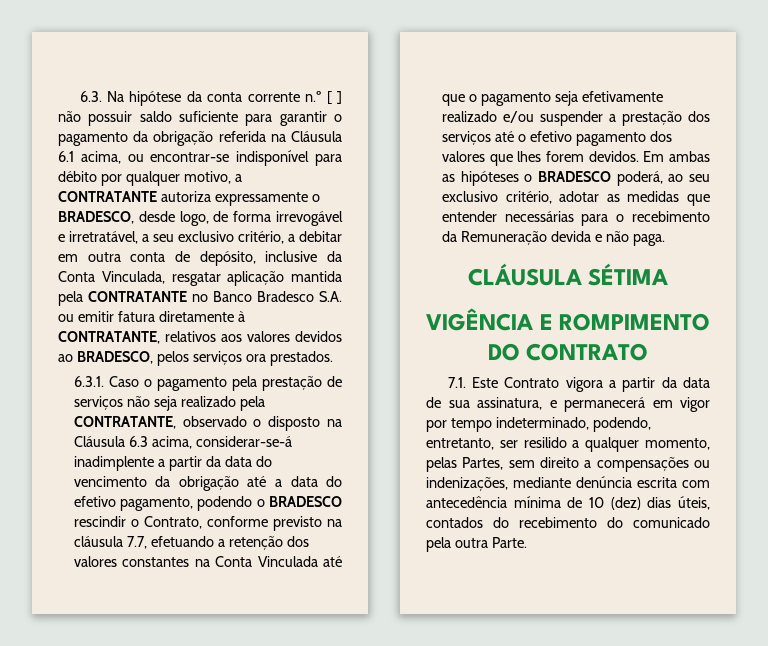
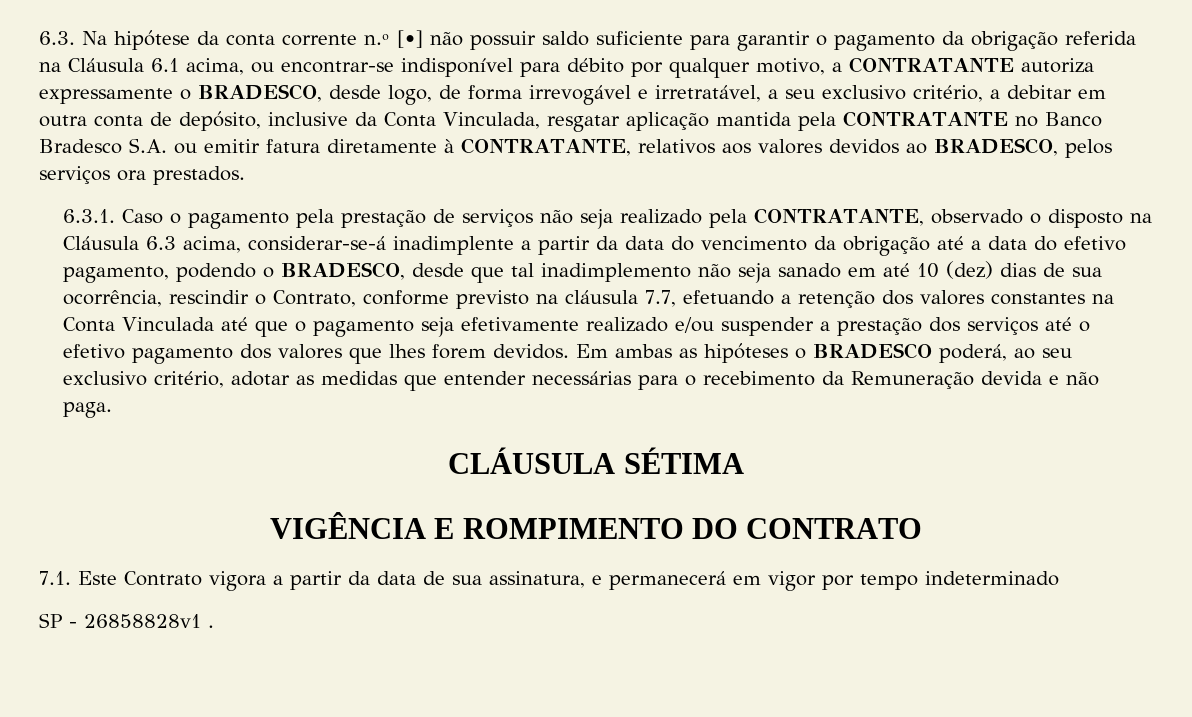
- 6.3. Na hipótese da conta corrente n.º [ ] não possuir saldo suficiente para garantir o pagamento da obrigação referida na Cláusula 6.1 acima, ou encontrar-se indisponível para débito por qualquer motivo, a CONTRATANTE autoriza expressamente o BRADESCO, desde logo, de forma irrevogável e irretratável, a seu exclusivo critério, a debitar em outra conta de depósito, inclusive da Conta Vinculada, resgatar aplicação mantida pela CONTRATANTE no Banco Bradesco S.A. ou emitir fatura diretamente à CONTRATANTE, relativos aos valores devidos ao BRADESCO, pelos serviços ora prestados.
+ 6.3. Na hipótese da conta corrente n.º [•] não possuir saldo suficiente para garantir o pagamento da obrigação referida na Cláusula 6.1 acima, ou encontrar-se indisponível para débito por qualquer motivo, a CONTRATANTE autoriza expressamente o BRADESCO, desde logo, de forma irrevogável e irretratável, a seu exclusivo critério, a debitar em outra conta de depósito, inclusive da Conta Vinculada, resgatar aplicação mantida pela CONTRATANTE no Banco Bradesco S.A. ou emitir fatura diretamente à CONTRATANTE, relativos aos valores devidos ao BRADESCO, pelos serviços ora prestados.
- 6.3.1. Caso o pagamento pela prestação de serviços não seja realizado pela CONTRATANTE, observado o disposto na Cláusula 6.3 acima, considerar-se-á inadimplente a partir da data do vencimento da obrigação até a data do efetivo pagamento, podendo o BRADESCO rescindir o Contrato, conforme previsto na cláusula 7.7, efetuando a retenção dos valores constantes na Conta Vinculada até que o pagamento seja efetivamente realizado e/ou suspender a prestação dos serviços até o efetivo pagamento dos valores que lhes forem devidos.
+ 6.3.1. Caso o pagamento pela prestação de serviços não seja realizado pela CONTRATANTE, observado o disposto na Cláusula 6.3 acima, considerar-se-á inadimplente a partir da data do vencimento da obrigação até a data do efetivo pagamento, podendo o BRADESCO, desde que tal inadimplemento não seja sanado em até 10 (dez) dias de sua ocorrência, rescindir o Contrato, conforme previsto na cláusula 7.7, efetuando a retenção dos valores constantes na Conta Vinculada até que o pagamento seja efetivamente realizado e/ou suspender a prestação dos serviços até o efetivo pagamento dos valores que lhes forem devidos.
- 7.1. Este Contrato vigora a partir da data de sua assinatura, e permanecerá em vigor por tempo indeterminado, podendo, entretanto, ser resilido a qualquer momento, pelas Partes, sem direito a compensações ou indenizações, mediante denúncia escrita com antecedência mínima de 10 (dez) dias úteis, contados do recebimento do comunicado pela outra Parte.
+ 7.1. Este Contrato vigora a partir da data de sua assinatura, e permanecerá em vigor por tempo indeterminado
+ SP - 26858828v1 .

